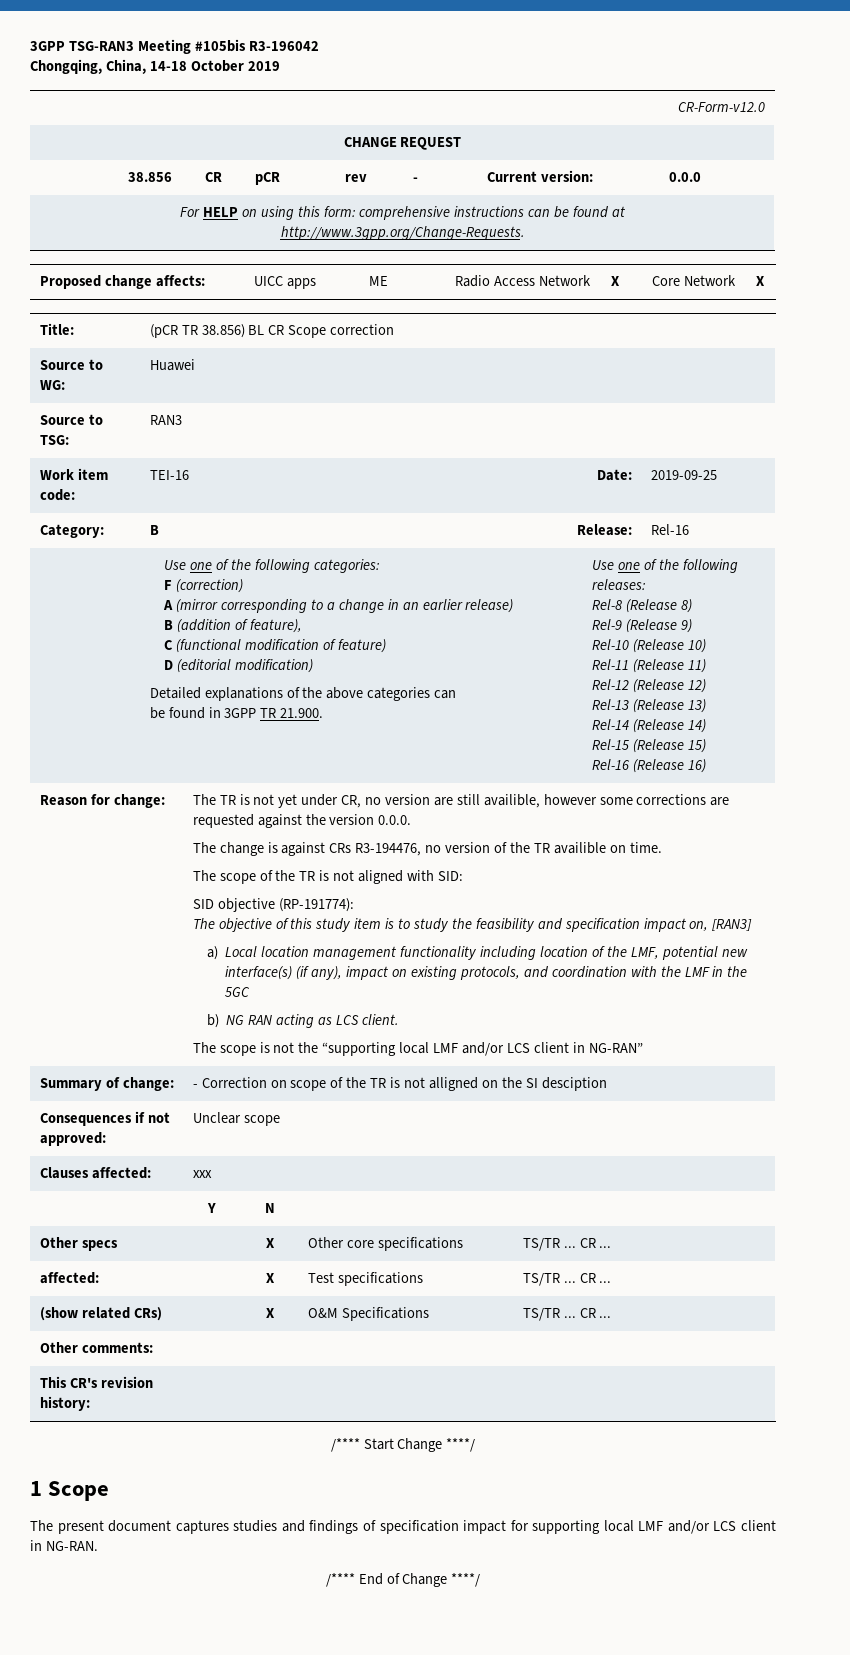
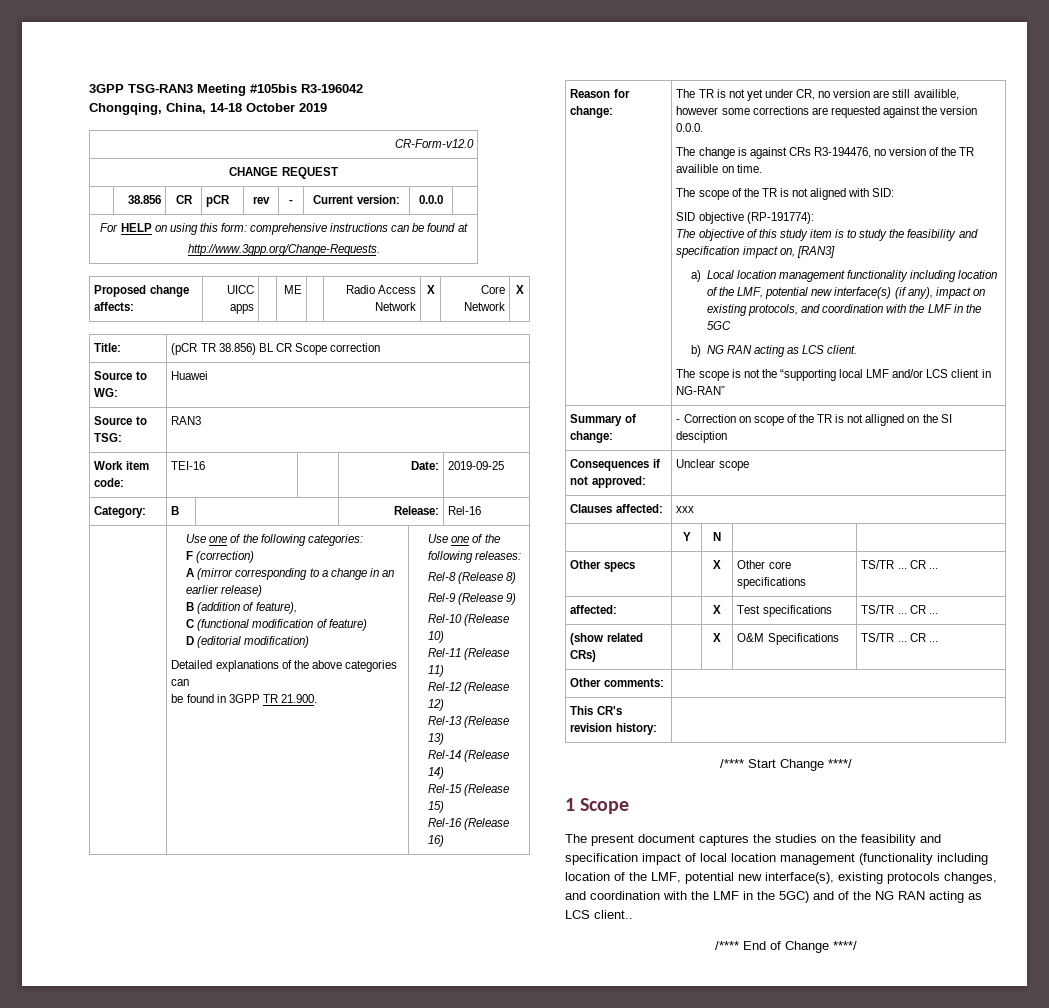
- The present document captures studies and findings of specification impact for supporting local LMF and/or LCS client in NG-RAN.
+ The present document captures the studies on the feasibility and specification impact of local location management (functionality including location of the LMF, potential new interface(s), existing protocols changes, and coordination with the LMF in the 5GC) and of the NG RAN acting as LCS client..

